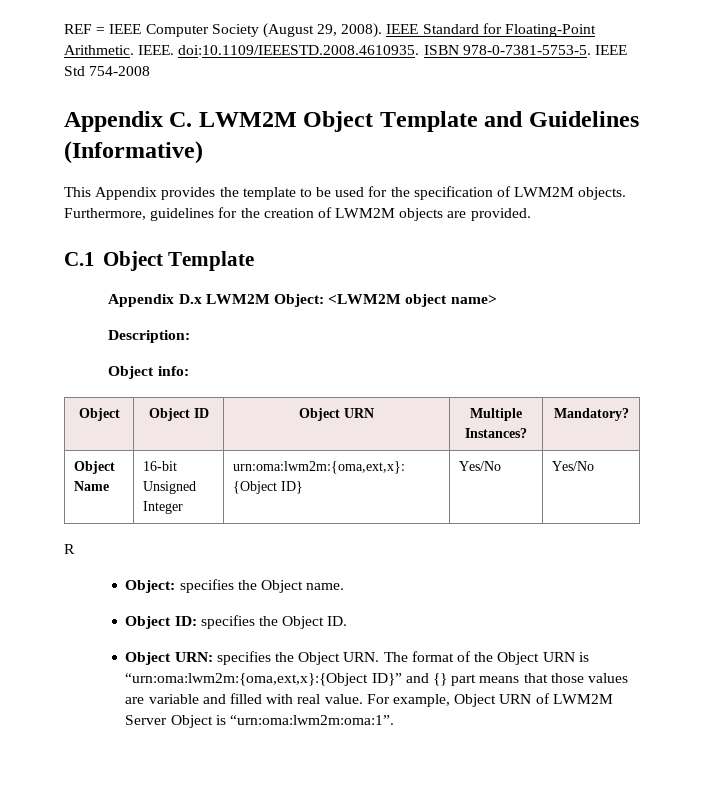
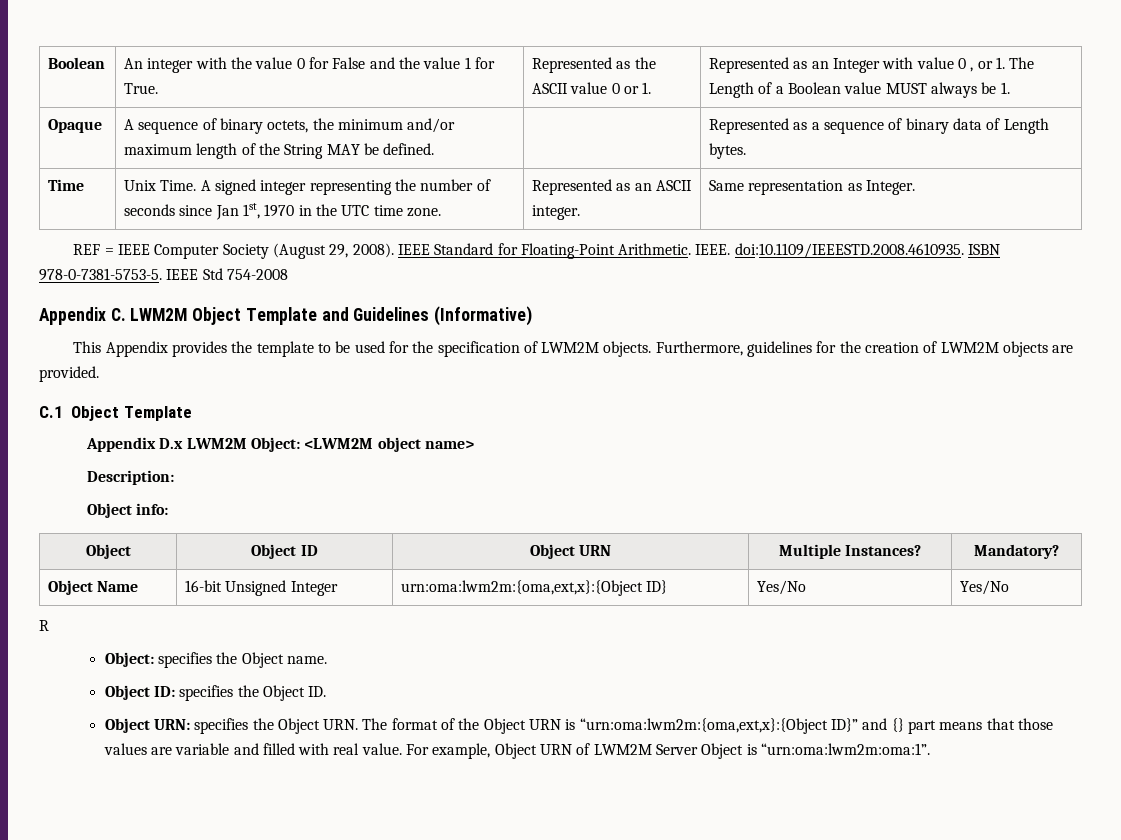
+ Boolean | An integer with the value 0 for False and the value 1 for True. | Represented as the ASCII value 0 or 1. | Represented as an Integer with value 0 , or 1. The Length of a Boolean value MUST always be 1.
+ Opaque | A sequence of binary octets, the minimum and/or maximum length of the String MAY be defined. | | Represented as a sequence of binary data of Length bytes.
+ Time | Unix Time. A signed integer representing the number of seconds since Jan 1st, 1970 in the UTC time zone. | Represented as an ASCII integer. | Same representation as Integer.

